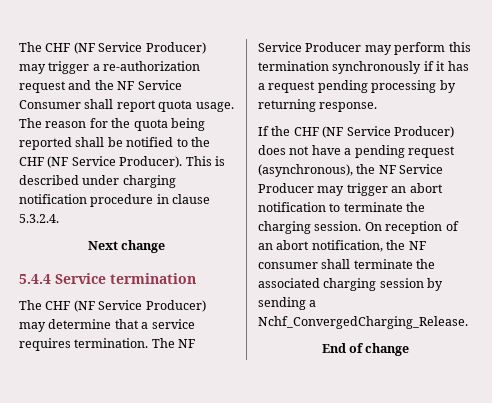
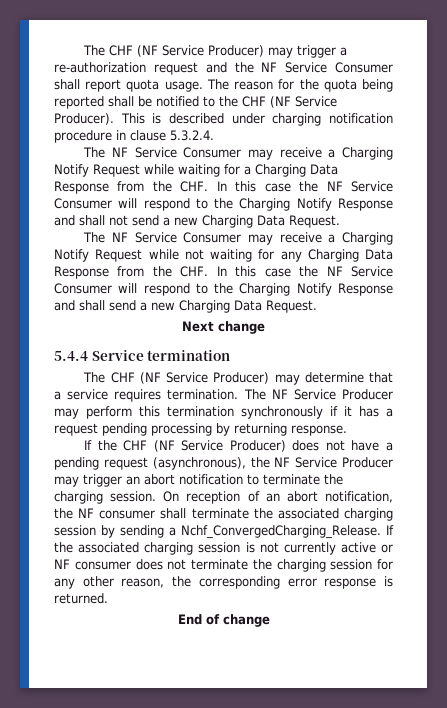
+ The NF Service Consumer may receive a Charging Notify Request while waiting for a Charging Data Response from the CHF. In this case the NF Service Consumer will respond to the Charging Notify Response and shall not send a new Charging Data Request.
+ The NF Service Consumer may receive a Charging Notify Request while not waiting for any Charging Data Response from the CHF. In this case the NF Service Consumer will respond to the Charging Notify Response and shall send a new Charging Data Request.
+ If the associated charging session is not currently active or NF consumer does not terminate the charging session for any other reason, the corresponding error response is returned.

